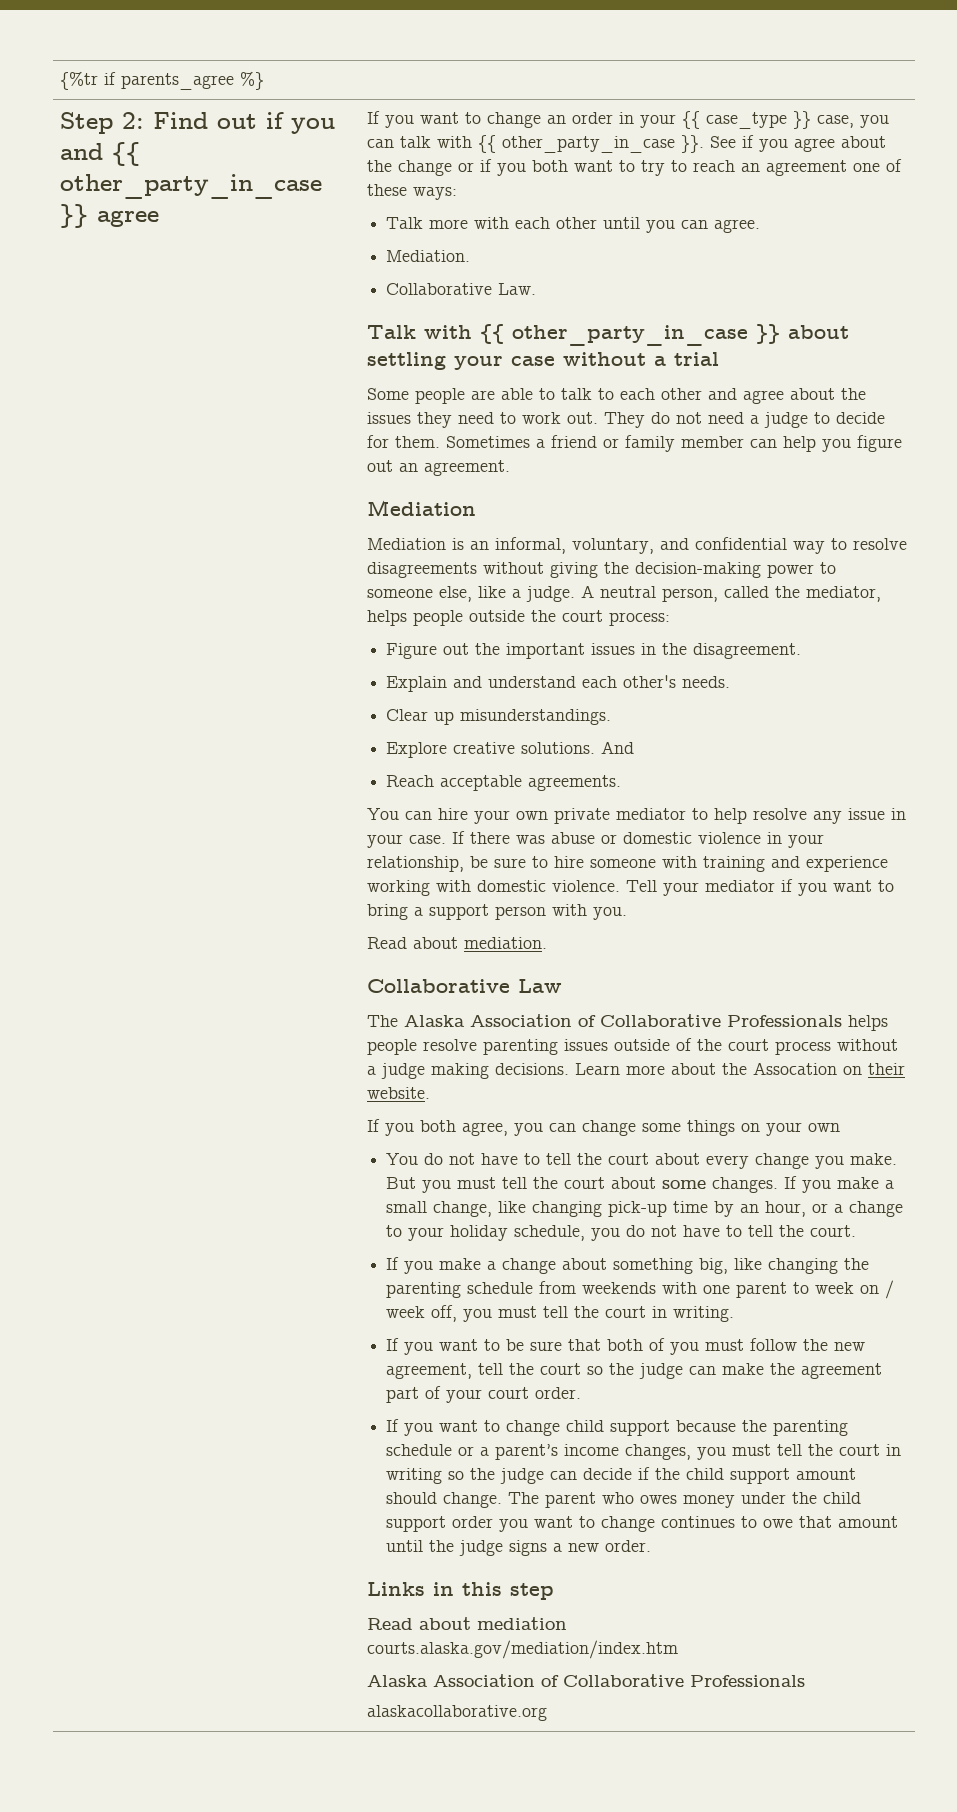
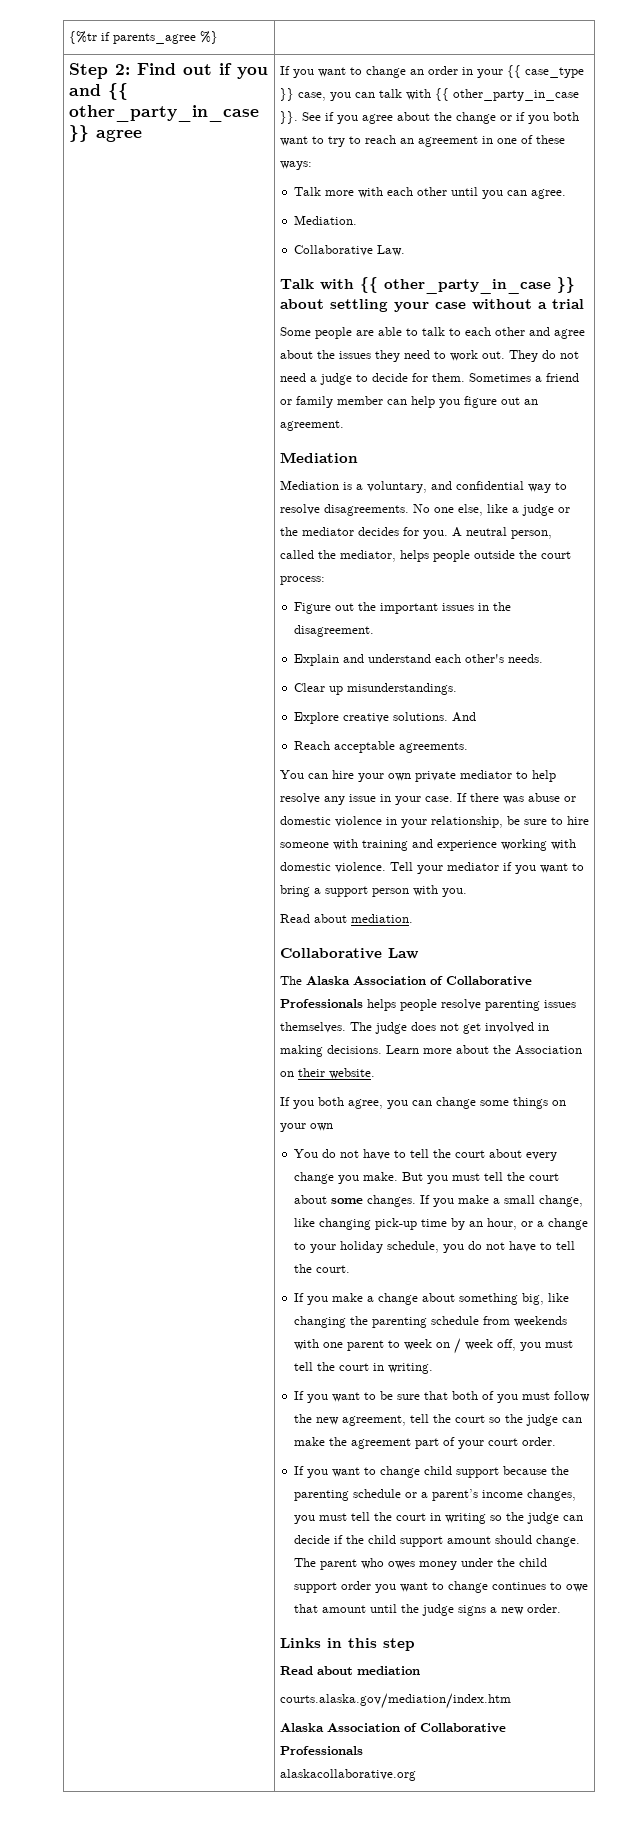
- See if you agree about the change or if you both want to try to reach an agreement one of these ways:
+ See if you agree about the change or if you both want to try to reach an agreement in one of these ways:
- Mediation is an informal, voluntary, and confidential way to resolve disagreements without giving the decision-making power to someone else, like a judge.
+ Mediation is a voluntary, and confidential way to resolve disagreements. No one else, like a judge or the mediator decides for you.
- The Alaska Association of Collaborative Professionals helps people resolve parenting issues outside of the court process without a judge making decisions.
+ The Alaska Association of Collaborative Professionals helps people resolve parenting issues themselves. The judge does not get involved in making decisions.
- Learn more about the Assocation on their website.
+ Learn more about the Association on their website.

